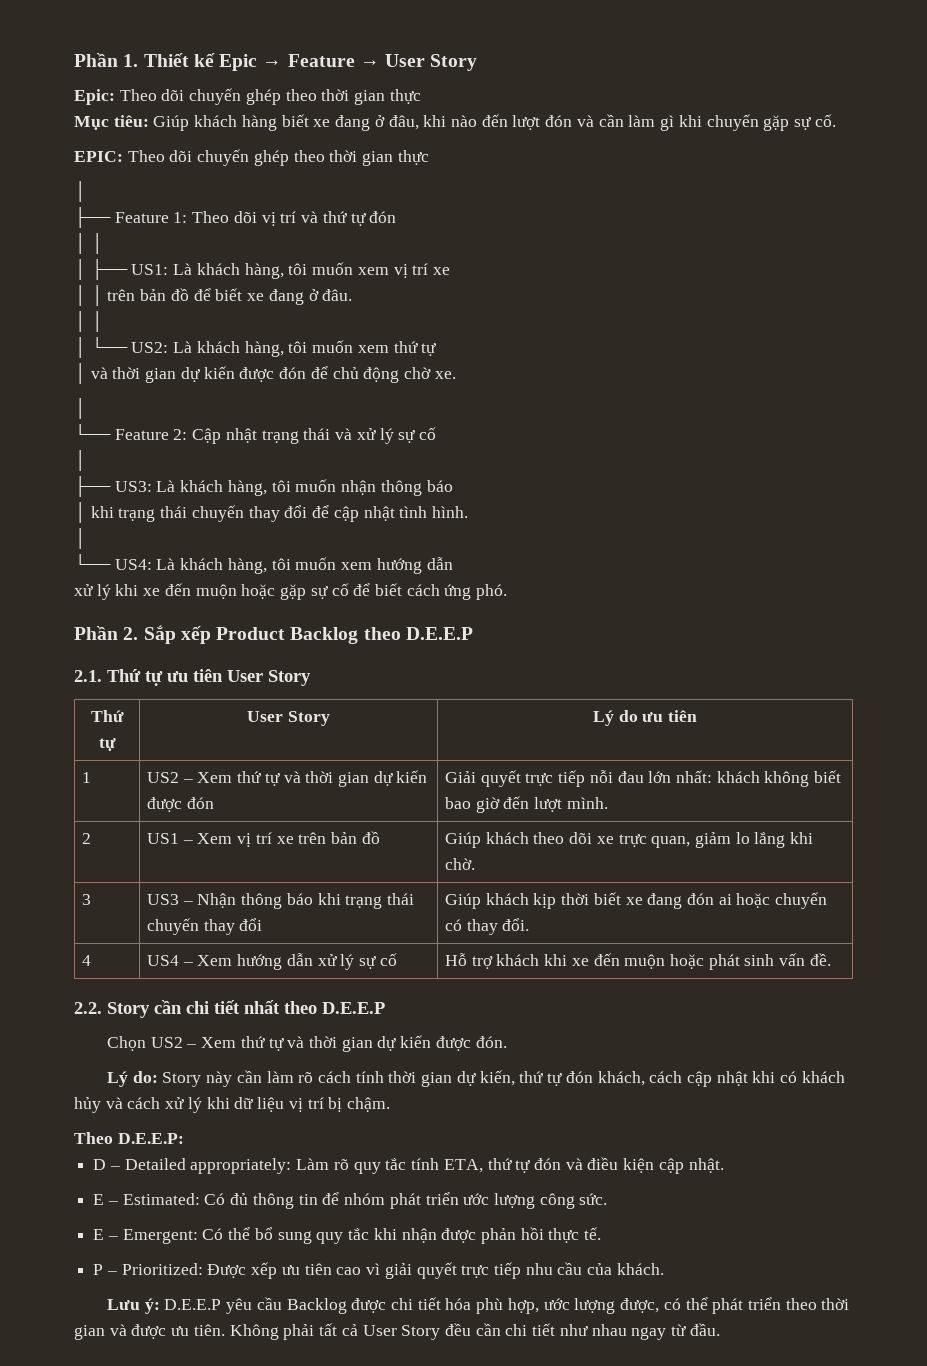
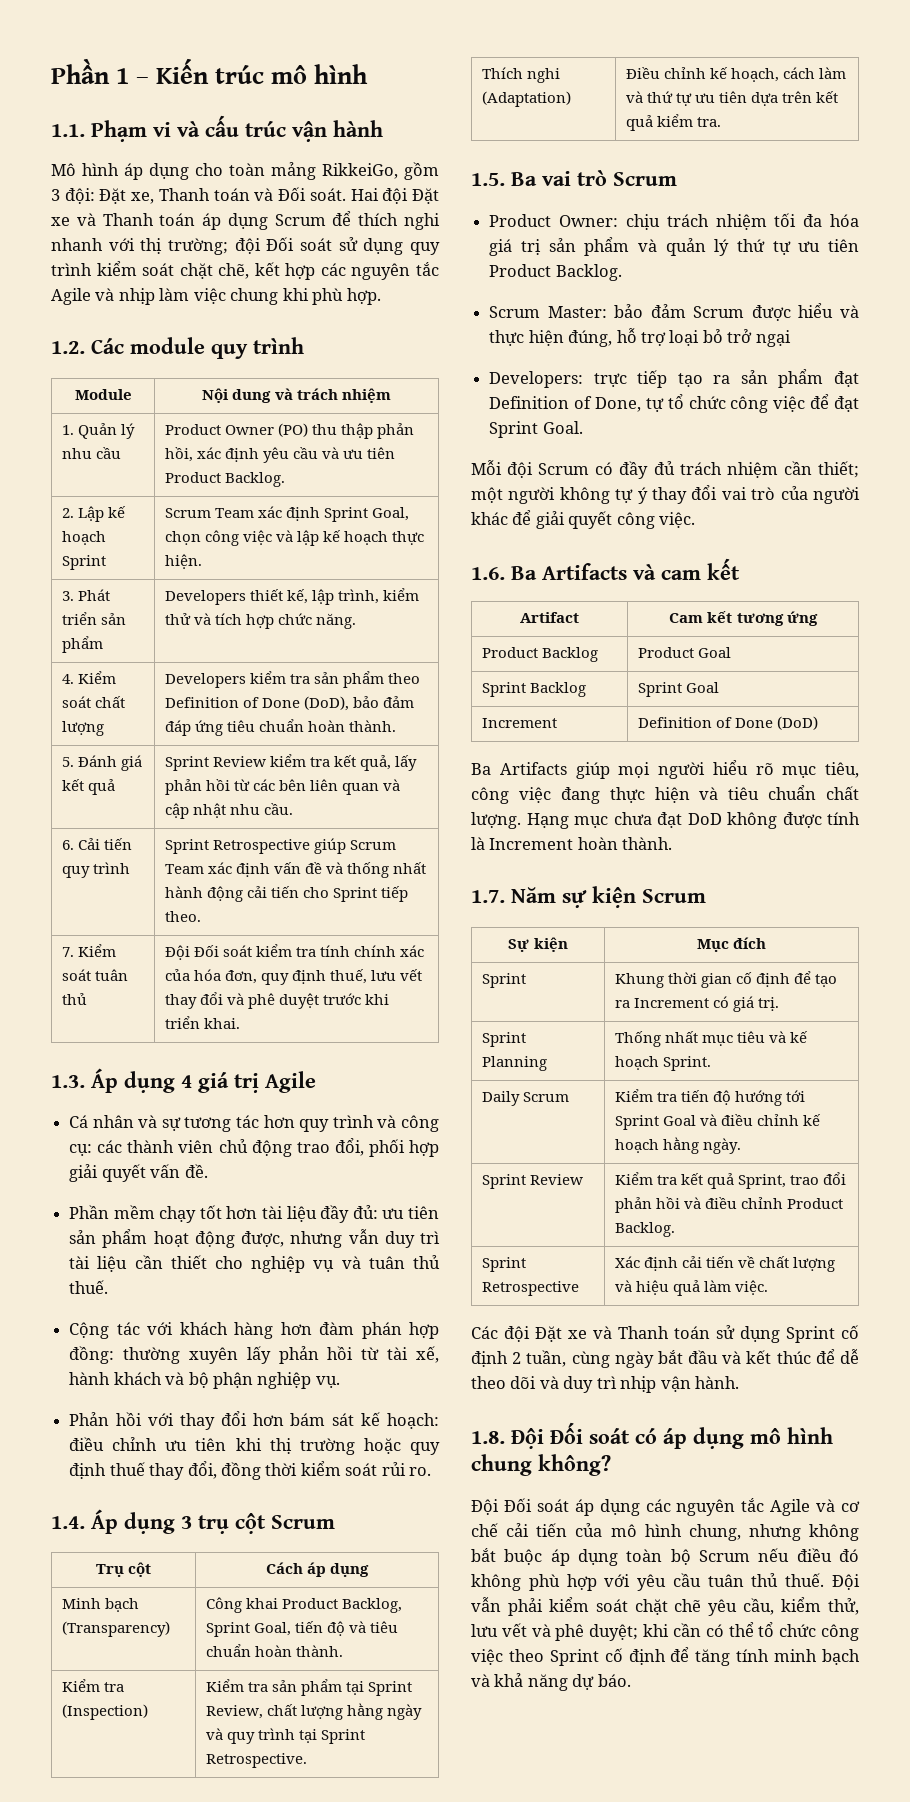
- Phần 1. Thiết kế Epic → Feature → User Story
- Epic: Theo dõi chuyến ghép theo thời gian thực
- Mục tiêu: Giúp khách hàng biết xe đang ở đâu, khi nào đến lượt đón và cần làm gì khi chuyến gặp sự cố.
- EPIC: Theo dõi chuyến ghép theo thời gian thực
- │
- ├── Feature 1: Theo dõi vị trí và thứ tự đón
- │ │
- │ ├── US1: Là khách hàng, tôi muốn xem vị trí xe
- │ │ trên bản đồ để biết xe đang ở đâu.
- │ │
- │ └── US2: Là khách hàng, tôi muốn xem thứ tự
- │ và thời gian dự kiến được đón để chủ động chờ xe.
- │
- └── Feature 2: Cập nhật trạng thái và xử lý sự cố
- │
- ├── US3: Là khách hàng, tôi muốn nhận thông báo
- │ khi trạng thái chuyến thay đổi để cập nhật tình hình.
- │
- └── US4: Là khách hàng, tôi muốn xem hướng dẫn
- xử lý khi xe đến muộn hoặc gặp sự cố để biết cách ứng phó.
- Phần 2. Sắp xếp Product Backlog theo D.E.E.P
- 2.1. Thứ tự ưu tiên User Story
- Thứ tự | User Story | Lý do ưu tiên
- 1 | US2 – Xem thứ tự và thời gian dự kiến được đón | Giải quyết trực tiếp nỗi đau lớn nhất: khách không biết bao giờ đến lượt mình.
- 2 | US1 – Xem vị trí xe trên bản đồ | Giúp khách theo dõi xe trực quan, giảm lo lắng khi chờ.
- 3 | US3 – Nhận thông báo khi trạng thái chuyến thay đổi | Giúp khách kịp thời biết xe đang đón ai hoặc chuyến có thay đổi.
- 4 | US4 – Xem hướng dẫn xử lý sự cố | Hỗ trợ khách khi xe đến muộn hoặc phát sinh vấn đề.
- 2.2. Story cần chi tiết nhất theo D.E.E.P
- Chọn US2 – Xem thứ tự và thời gian dự kiến được đón.
- Lý do: Story này cần làm rõ cách tính thời gian dự kiến, thứ tự đón khách, cách cập nhật khi có khách hủy và cách xử lý khi dữ liệu vị trí bị chậm.
- Theo D.E.E.P:
- D – Detailed appropriately: Làm rõ quy tắc tính ETA, thứ tự đón và điều kiện cập nhật.
- E – Estimated: Có đủ thông tin để nhóm phát triển ước lượng công sức.
- E – Emergent: Có thể bổ sung quy tắc khi nhận được phản hồi thực tế.
- P – Prioritized: Được xếp ưu tiên cao vì giải quyết trực tiếp nhu cầu của khách.
- Lưu ý: D.E.E.P yêu cầu Backlog được chi tiết hóa phù hợp, ước lượng được, có thể phát triển theo thời gian và được ưu tiên. Không phải tất cả User Story đều cần chi tiết như nhau ngay từ đầu.
+ Phần 1 – Kiến trúc mô hình
+ 1.1. Phạm vi và cấu trúc vận hành
+ Mô hình áp dụng cho toàn mảng RikkeiGo, gồm 3 đội: Đặt xe, Thanh toán và Đối soát. Hai đội Đặt xe và Thanh toán áp dụng Scrum để thích nghi nhanh với thị trường; đội Đối soát sử dụng quy trình kiểm soát chặt chẽ, kết hợp các nguyên tắc Agile và nhịp làm việc chung khi phù hợp.
+ 1.2. Các module quy trình
+ Module | Nội dung và trách nhiệm
+ 1. Quản lý nhu cầu | Product Owner (PO) thu thập phản hồi, xác định yêu cầu và ưu tiên Product Backlog.
+ 2. Lập kế hoạch Sprint | Scrum Team xác định Sprint Goal, chọn công việc và lập kế hoạch thực hiện.
+ 3. Phát triển sản phẩm | Developers thiết kế, lập trình, kiểm thử và tích hợp chức năng.
+ 4. Kiểm soát chất lượng | Developers kiểm tra sản phẩm theo Definition of Done (DoD), bảo đảm đáp ứng tiêu chuẩn hoàn thành.
+ 5. Đánh giá kết quả | Sprint Review kiểm tra kết quả, lấy phản hồi từ các bên liên quan và cập nhật nhu cầu.
+ 6. Cải tiến quy trình | Sprint Retrospective giúp Scrum Team xác định vấn đề và thống nhất hành động cải tiến cho Sprint tiếp theo.
+ 7. Kiểm soát tuân thủ | Đội Đối soát kiểm tra tính chính xác của hóa đơn, quy định thuế, lưu vết thay đổi và phê duyệt trước khi triển khai.
+ 1.3. Áp dụng 4 giá trị Agile
+ Cá nhân và sự tương tác hơn quy trình và công cụ: các thành viên chủ động trao đổi, phối hợp giải quyết vấn đề.
+ Phần mềm chạy tốt hơn tài liệu đầy đủ: ưu tiên sản phẩm hoạt động được, nhưng vẫn duy trì tài liệu cần thiết cho nghiệp vụ và tuân thủ thuế.
+ Cộng tác với khách hàng hơn đàm phán hợp đồng: thường xuyên lấy phản hồi từ tài xế, hành khách và bộ phận nghiệp vụ.
+ Phản hồi với thay đổi hơn bám sát kế hoạch: điều chỉnh ưu tiên khi thị trường hoặc quy định thuế thay đổi, đồng thời kiểm soát rủi ro.
+ 1.4. Áp dụng 3 trụ cột Scrum
+ Trụ cột | Cách áp dụng
+ Minh bạch (Transparency) | Công khai Product Backlog, Sprint Goal, tiến độ và tiêu chuẩn hoàn thành.
+ Kiểm tra (Inspection) | Kiểm tra sản phẩm tại Sprint Review, chất lượng hằng ngày và quy trình tại Sprint Retrospective.
+ Thích nghi (Adaptation) | Điều chỉnh kế hoạch, cách làm và thứ tự ưu tiên dựa trên kết quả kiểm tra.
+ 1.5. Ba vai trò Scrum
+ Product Owner: chịu trách nhiệm tối đa hóa giá trị sản phẩm và quản lý thứ tự ưu tiên Product Backlog.
+ Scrum Master: bảo đảm Scrum được hiểu và thực hiện đúng, hỗ trợ loại bỏ trở ngại
+ Developers: trực tiếp tạo ra sản phẩm đạt Definition of Done, tự tổ chức công việc để đạt Sprint Goal.
+ Mỗi đội Scrum có đầy đủ trách nhiệm cần thiết; một người không tự ý thay đổi vai trò của người khác để giải quyết công việc.
+ 1.6. Ba Artifacts và cam kết
+ Artifact | Cam kết tương ứng
+ Product Backlog | Product Goal
+ Sprint Backlog | Sprint Goal
+ Increment | Definition of Done (DoD)
+ Ba Artifacts giúp mọi người hiểu rõ mục tiêu, công việc đang thực hiện và tiêu chuẩn chất lượng. Hạng mục chưa đạt DoD không được tính là Increment hoàn thành.
+ 1.7. Năm sự kiện Scrum
+ Sự kiện | Mục đích
+ Sprint | Khung thời gian cố định để tạo ra Increment có giá trị.
+ Sprint Planning | Thống nhất mục tiêu và kế hoạch Sprint.
+ Daily Scrum | Kiểm tra tiến độ hướng tới Sprint Goal và điều chỉnh kế hoạch hằng ngày.
+ Sprint Review | Kiểm tra kết quả Sprint, trao đổi phản hồi và điều chỉnh Product Backlog.
+ Sprint Retrospective | Xác định cải tiến về chất lượng và hiệu quả làm việc.
+ Các đội Đặt xe và Thanh toán sử dụng Sprint cố định 2 tuần, cùng ngày bắt đầu và kết thúc để dễ theo dõi và duy trì nhịp vận hành.
+ 1.8. Đội Đối soát có áp dụng mô hình chung không?
+ Đội Đối soát áp dụng các nguyên tắc Agile và cơ chế cải tiến của mô hình chung, nhưng không bắt buộc áp dụng toàn bộ Scrum nếu điều đó không phù hợp với yêu cầu tuân thủ thuế. Đội vẫn phải kiểm soát chặt chẽ yêu cầu, kiểm thử, lưu vết và phê duyệt; khi cần có thể tổ chức công việc theo Sprint cố định để tăng tính minh bạch và khả năng dự báo.

